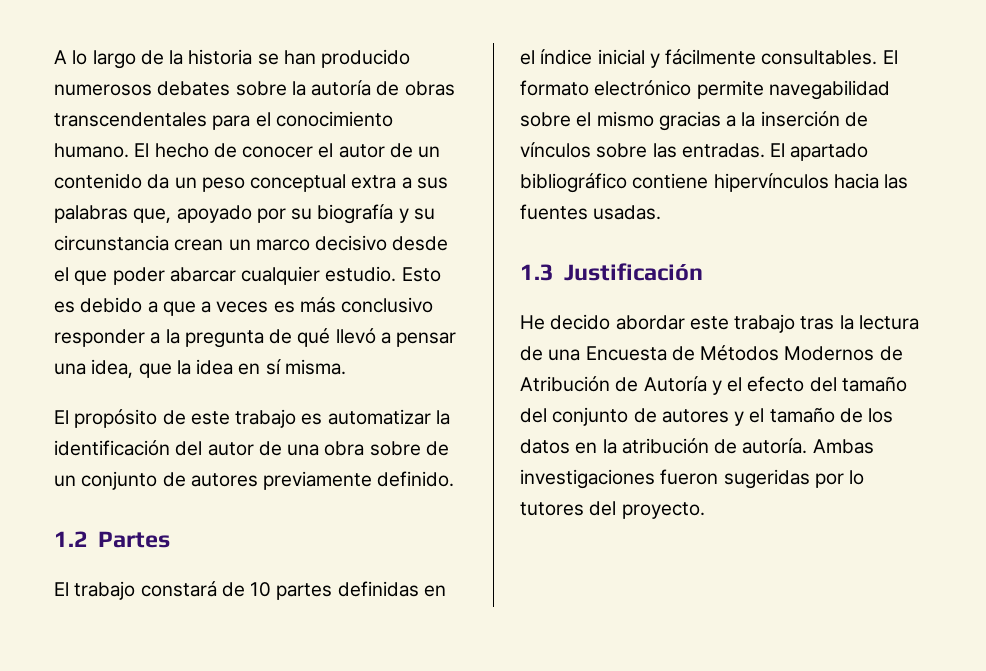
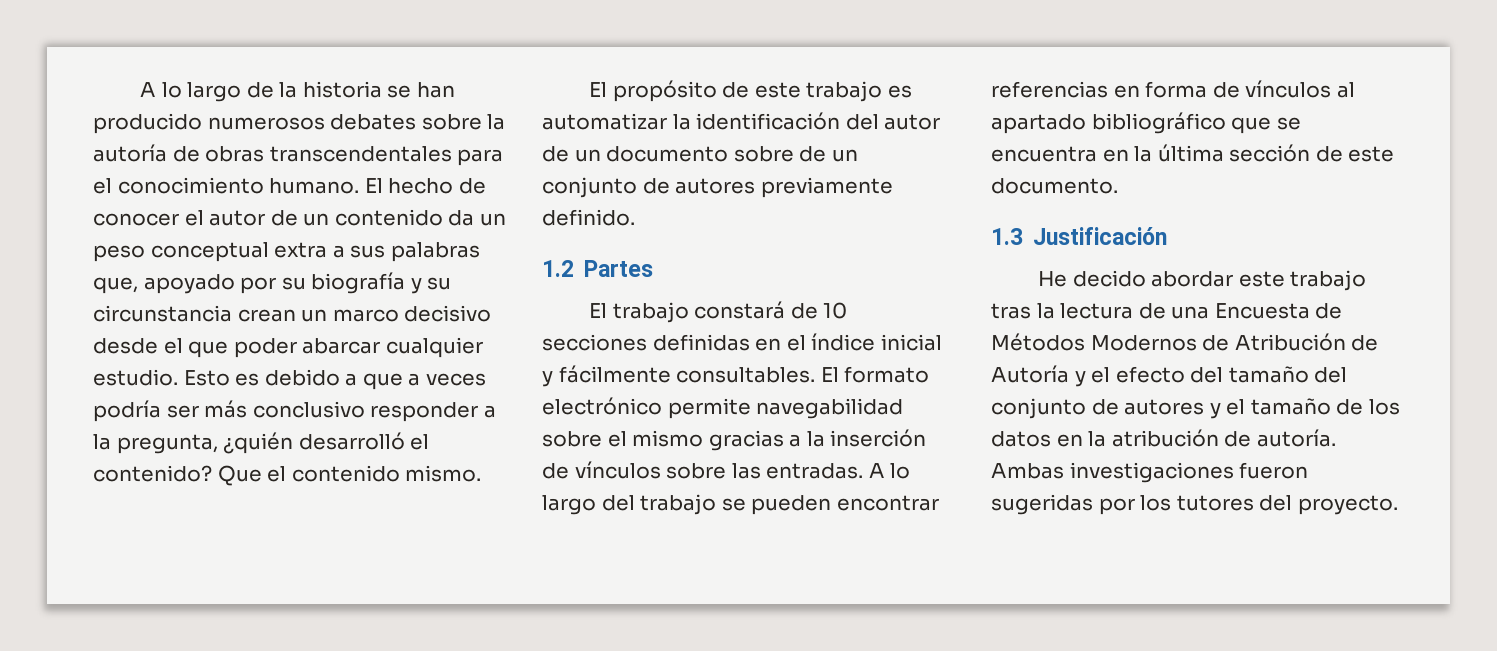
- Esto es debido a que a veces es más conclusivo responder a la pregunta de qué llevó a pensar una idea, que la idea en sí misma.
+ Esto es debido a que a veces podría ser más conclusivo responder a la pregunta, ¿quién desarrolló el contenido? Que el contenido mismo.
- El propósito de este trabajo es automatizar la identificación del autor de una obra sobre de un conjunto de autores previamente definido.
+ El propósito de este trabajo es automatizar la identificación del autor de un documento sobre de un conjunto de autores previamente definido.
- El trabajo constará de 10 partes definidas en el índice inicial y fácilmente consultables.
+ El trabajo constará de 10 secciones definidas en el índice inicial y fácilmente consultables.
- El apartado bibliográfico contiene hipervínculos hacia las fuentes usadas.
+ A lo largo del trabajo se pueden encontrar referencias en forma de vínculos al apartado bibliográfico que se encuentra en la última sección de este documento.
- Ambas investigaciones fueron sugeridas por lo tutores del proyecto.
+ Ambas investigaciones fueron sugeridas por los tutores del proyecto.

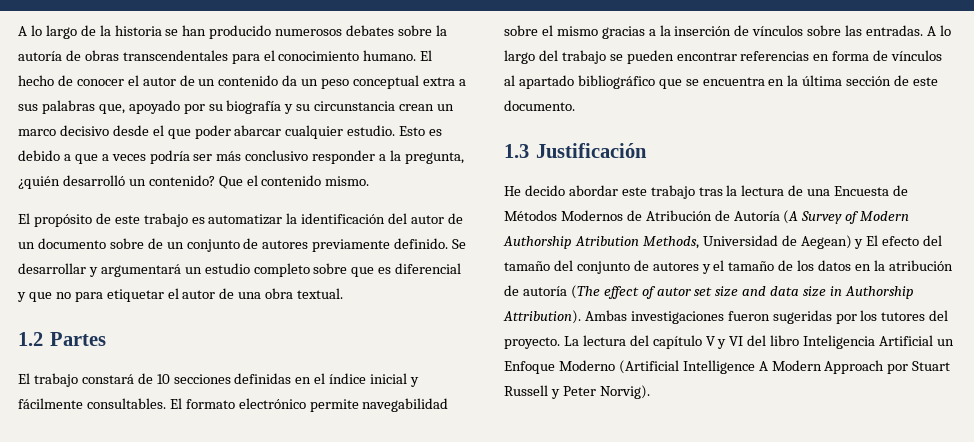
- Esto es debido a que a veces podría ser más conclusivo responder a la pregunta, ¿quién desarrolló el contenido?
+ Esto es debido a que a veces podría ser más conclusivo responder a la pregunta, ¿quién desarrolló un contenido?
+ Se desarrollar y argumentará un estudio completo sobre que es diferencial y que no para etiquetar el autor de una obra textual.
- He decido abordar este trabajo tras la lectura de una Encuesta de Métodos Modernos de Atribución de Autoría y el efecto del tamaño del conjunto de autores y el tamaño de los datos en la atribución de autoría.
+ He decido abordar este trabajo tras la lectura de una Encuesta de Métodos Modernos de Atribución de Autoría (A Survey of Modern Authorship Atribution Methods, Universidad de Aegean) y El efecto del tamaño del conjunto de autores y el tamaño de los datos en la atribución de autoría (The effect of autor set size and data size in Authorship Attribution).
+ La lectura del capítulo V y VI del libro Inteligencia Artificial un Enfoque Moderno (Artificial Intelligence A Modern Approach por Stuart Russell y Peter Norvig).

